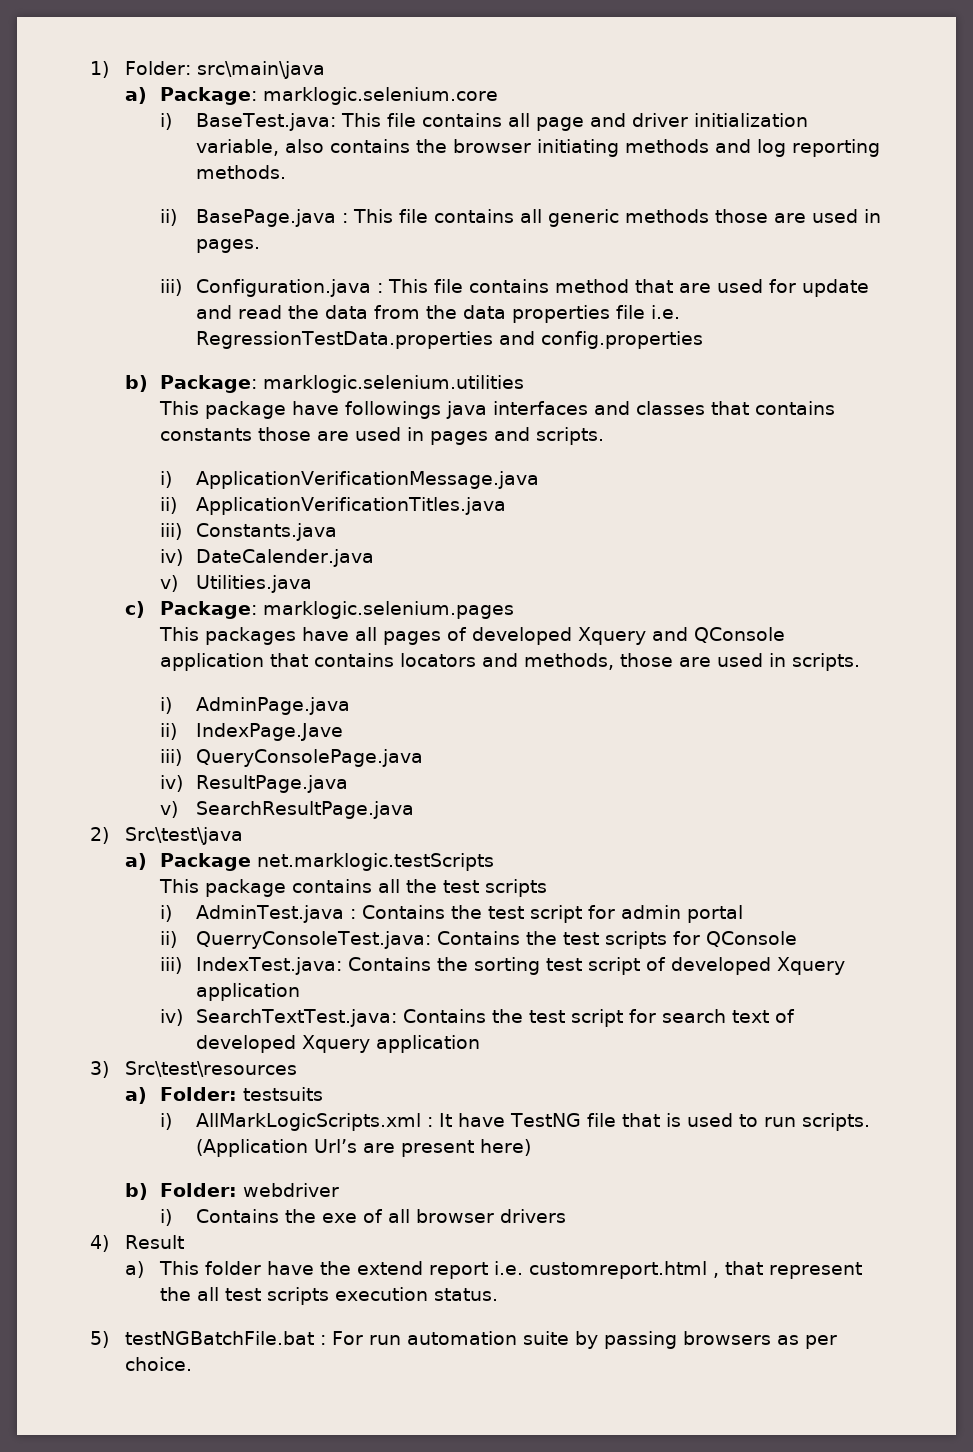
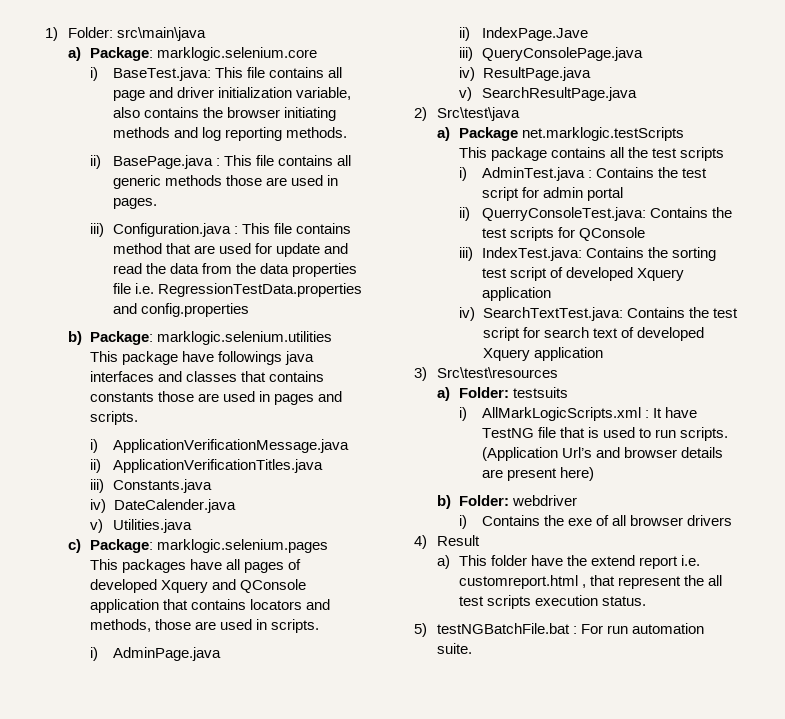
- (Application Url’s are present here)
+ (Application Url’s and browser details are present here)
- 5) testNGBatchFile.bat : For run automation suite by passing browsers as per choice.
+ 5) testNGBatchFile.bat : For run automation suite.

